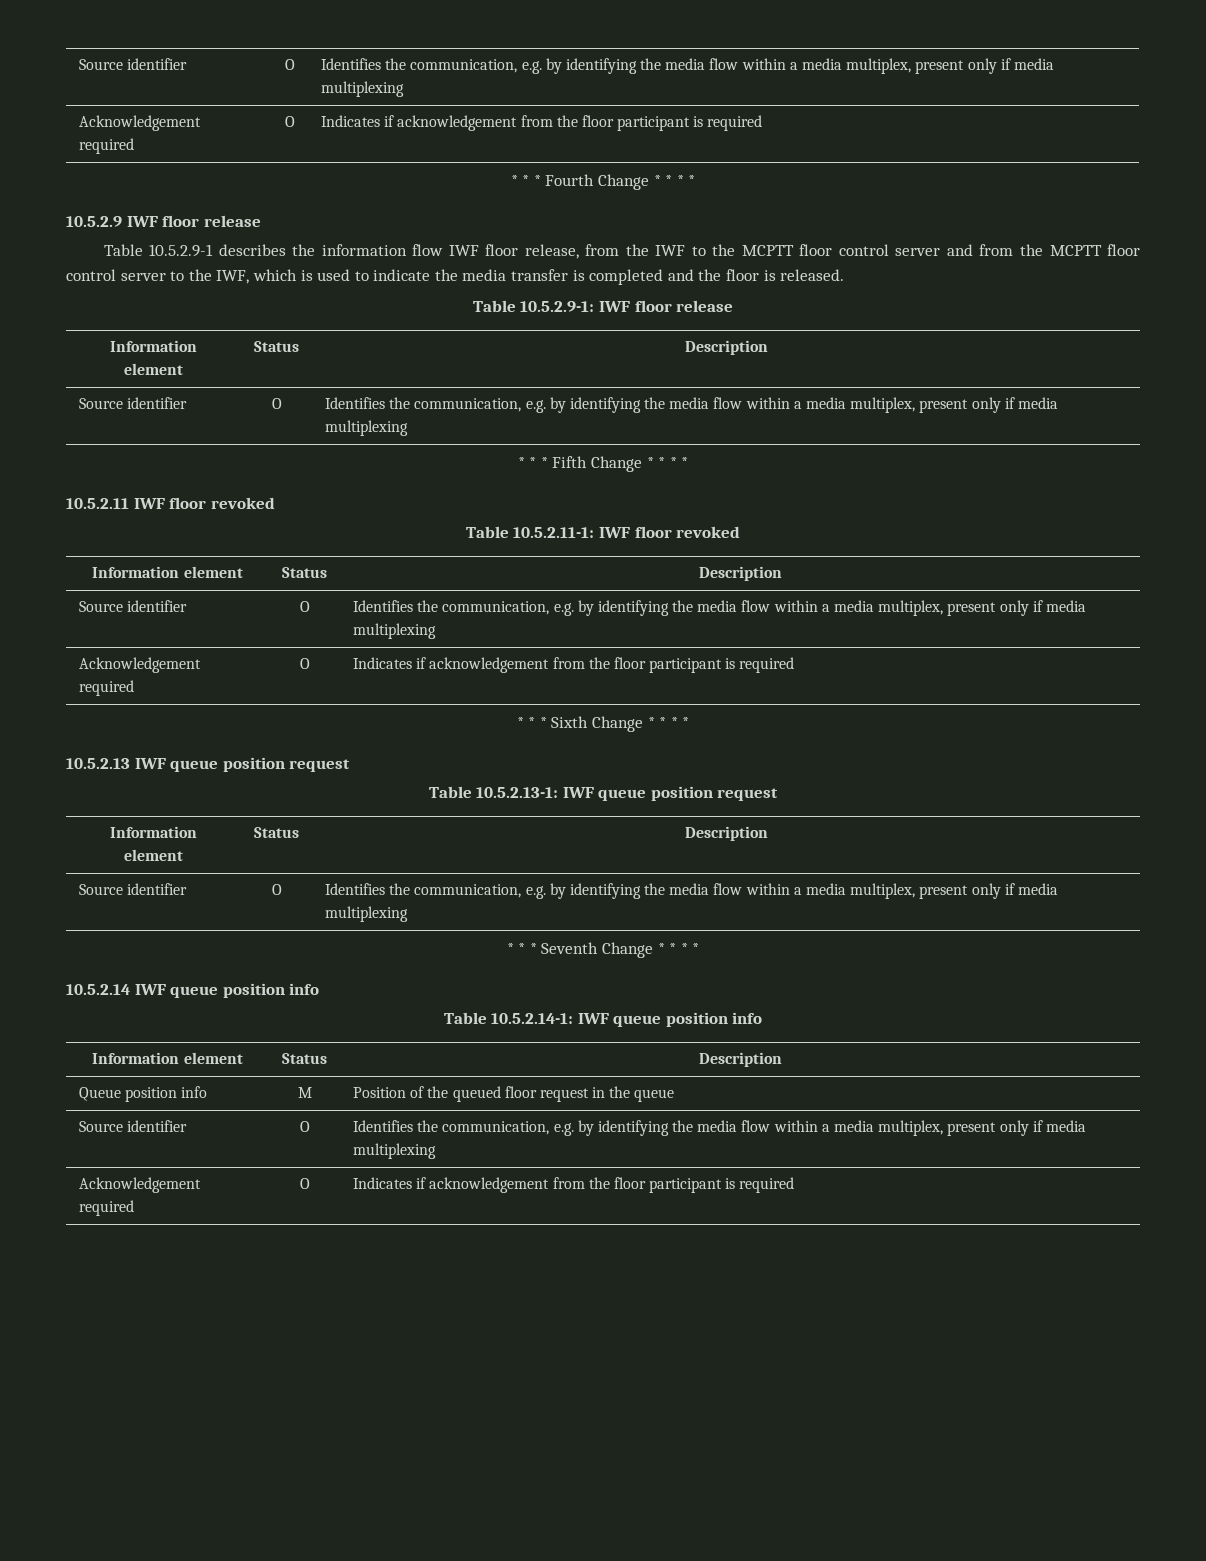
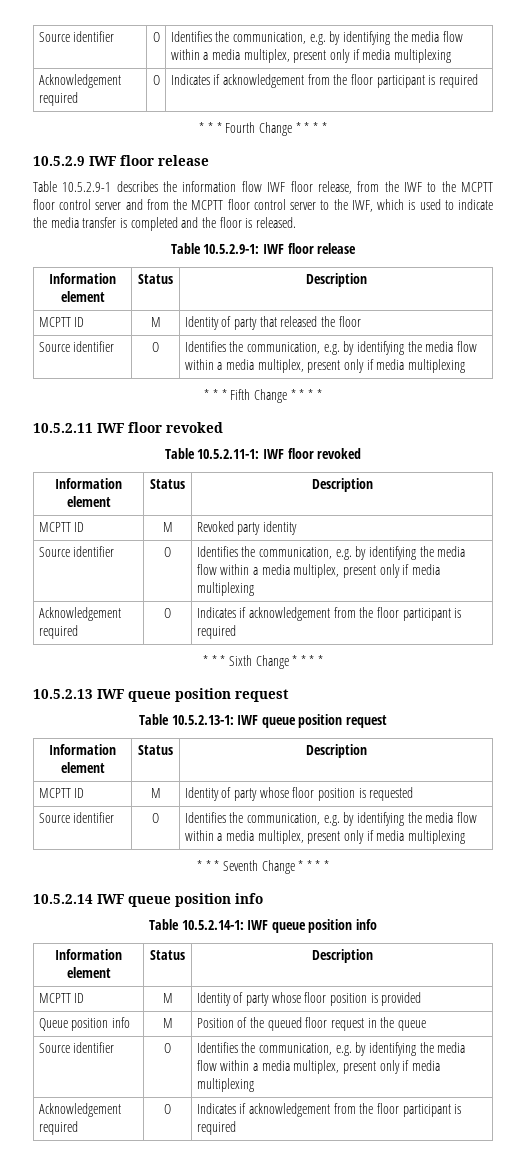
+ MCPTT ID | M | Identity of party that released the floor
+ MCPTT ID | M | Revoked party identity
+ MCPTT ID | M | Identity of party whose floor position is requested
+ MCPTT ID | M | Identity of party whose floor position is provided

